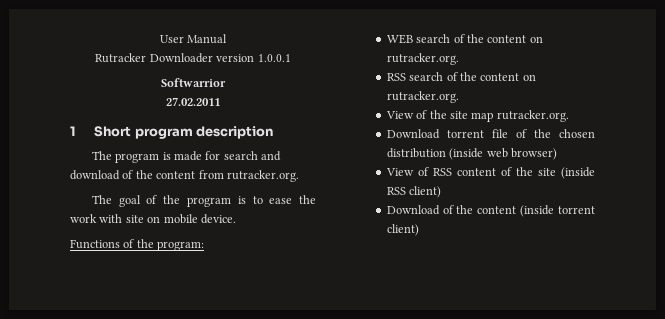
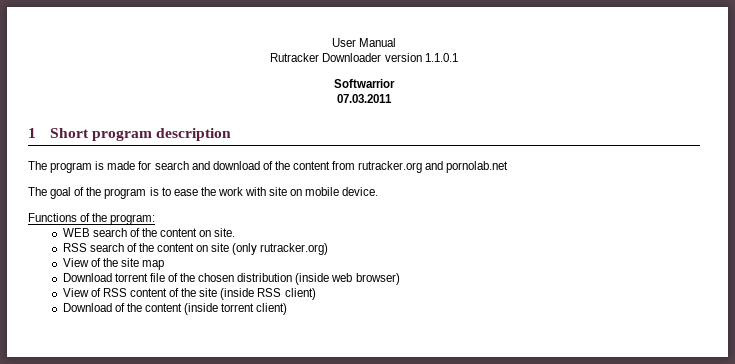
- Rutracker Downloader version 1.0.0.1
+ Rutracker Downloader version 1.1.0.1
- 27.02.2011
+ 07.03.2011
- The program is made for search and download of the content from rutracker.org.
+ The program is made for search and download of the content from rutracker.org and pornolab.net
- WEB search of the content on rutracker.org.
+ WEB search of the content on site.
- RSS search of the content on rutracker.org.
+ RSS search of the content on site (only rutracker.org)
- View of the site map rutracker.org.
+ View of the site map

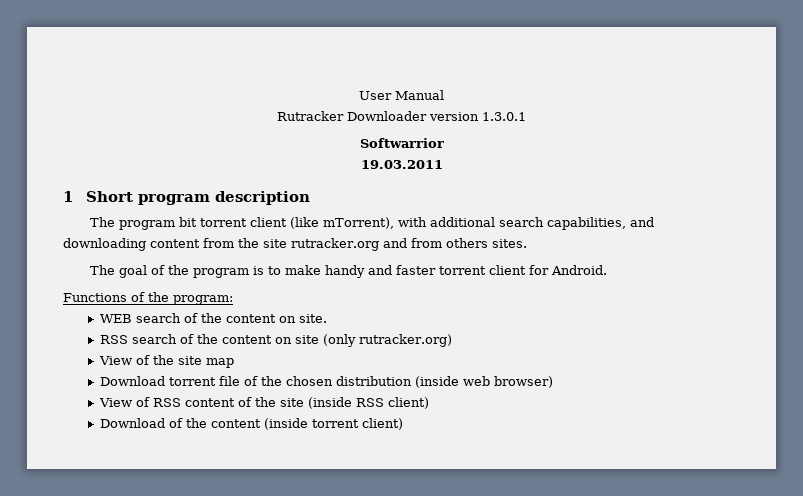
- Rutracker Downloader version 1.1.0.1
+ Rutracker Downloader version 1.3.0.1
- 07.03.2011
+ 19.03.2011
- The program is made for search and download of the content from rutracker.org and pornolab.net
+ The program bit torrent client (like mTorrent), with additional search capabilities, and downloading content from the site rutracker.org and from others sites.
- The goal of the program is to ease the work with site on mobile device.
+ The goal of the program is to make handy and faster torrent client for Android.

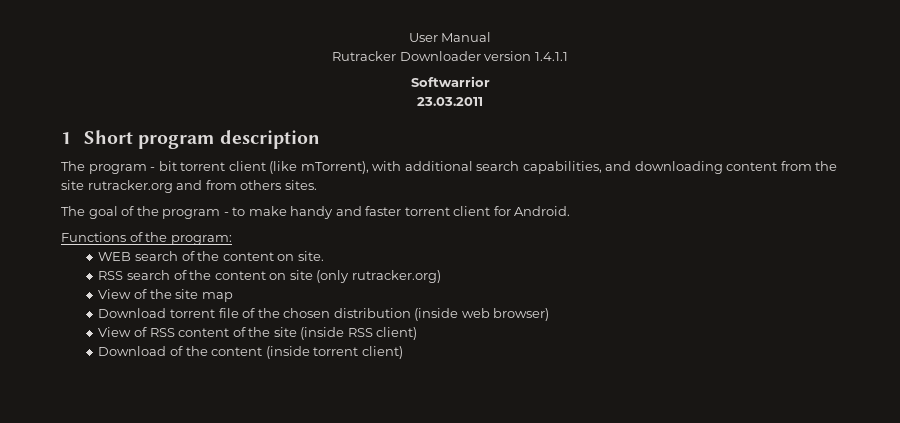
- Rutracker Downloader version 1.3.0.1
+ Rutracker Downloader version 1.4.1.1
- 19.03.2011
+ 23.03.2011
- The program bit torrent client (like mTorrent), with additional search capabilities, and downloading content from the site rutracker.org and from others sites.
+ The program - bit torrent client (like mTorrent), with additional search capabilities, and downloading content from the site rutracker.org and from others sites.
- The goal of the program is to make handy and faster torrent client for Android.
+ The goal of the program - to make handy and faster torrent client for Android.

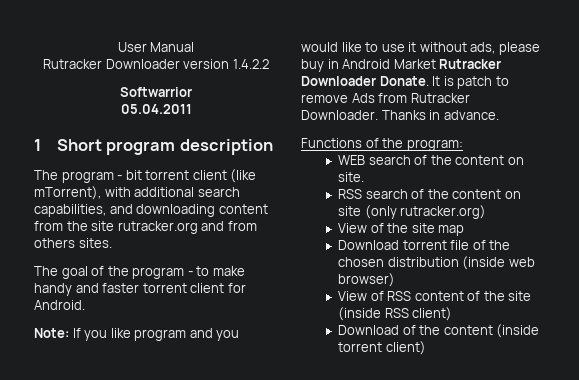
- Rutracker Downloader version 1.4.1.1
+ Rutracker Downloader version 1.4.2.2
- 23.03.2011
+ 05.04.2011
+ Note: If you like program and you would like to use it without ads, please buy in Android Market Rutracker Downloader Donate. It is patch to remove Ads from Rutracker Downloader. Thanks in advance.

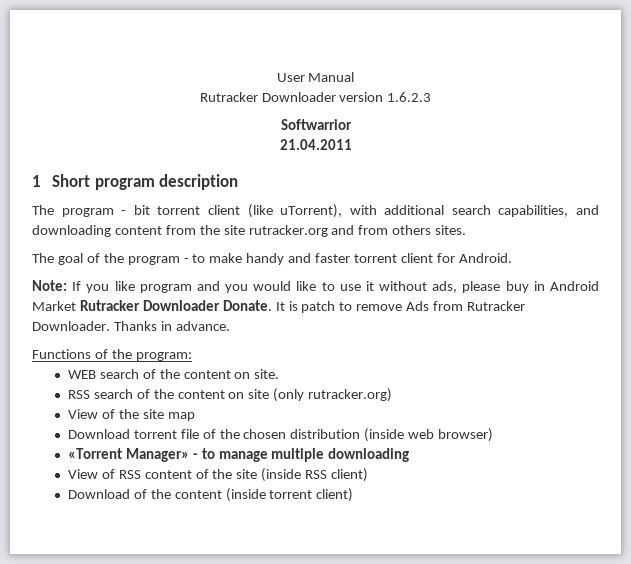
- Rutracker Downloader version 1.4.2.2
+ Rutracker Downloader version 1.6.2.3
- 05.04.2011
+ 21.04.2011
- The program - bit torrent client (like mTorrent), with additional search capabilities, and downloading content from the site rutracker.org and from others sites.
+ The program - bit torrent client (like uTorrent), with additional search capabilities, and downloading content from the site rutracker.org and from others sites.
+ «Torrent Manager» - to manage multiple downloading

